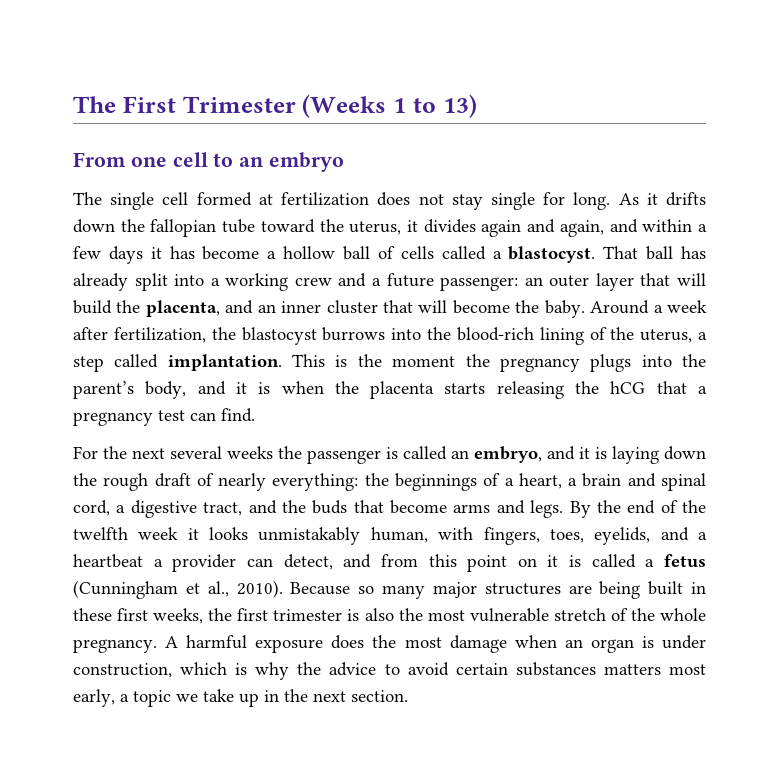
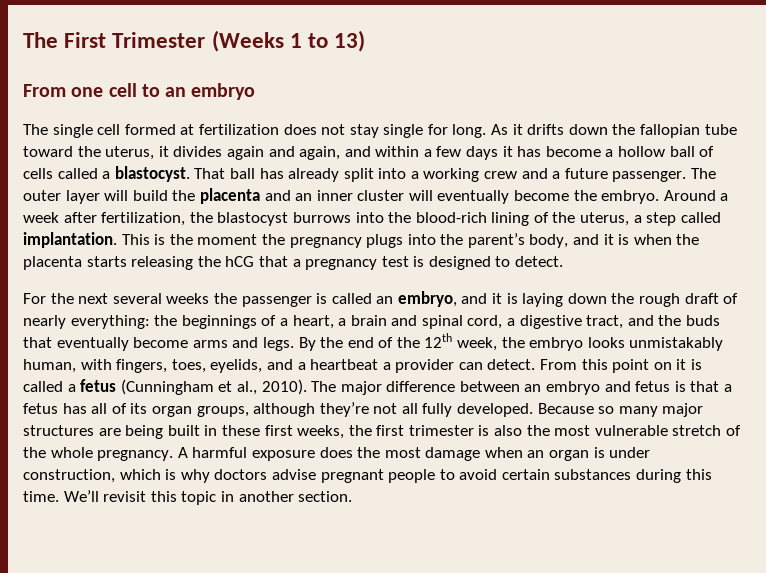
- That ball has already split into a working crew and a future passenger: an outer layer that will build the placenta, and an inner cluster that will become the baby.
+ That ball has already split into a working crew and a future passenger. The outer layer will build the placenta and an inner cluster will eventually become the embryo.
- This is the moment the pregnancy plugs into the parent’s body, and it is when the placenta starts releasing the hCG that a pregnancy test can find.
+ This is the moment the pregnancy plugs into the parent’s body, and it is when the placenta starts releasing the hCG that a pregnancy test is designed to detect.
- For the next several weeks the passenger is called an embryo, and it is laying down the rough draft of nearly everything: the beginnings of a heart, a brain and spinal cord, a digestive tract, and the buds that become arms and legs.
+ For the next several weeks the passenger is called an embryo, and it is laying down the rough draft of nearly everything: the beginnings of a heart, a brain and spinal cord, a digestive tract, and the buds that eventually become arms and legs.
- By the end of the twelfth week it looks unmistakably human, with fingers, toes, eyelids, and a heartbeat a provider can detect, and from this point on it is called a fetus (Cunningham et al., 2010).
+ By the end of the 12th week, the embryo looks unmistakably human, with fingers, toes, eyelids, and a heartbeat a provider can detect. From this point on it is called a fetus (Cunningham et al., 2010).
+ The major difference between an embryo and fetus is that a fetus has all of its organ groups, although they’re not all fully developed.
- A harmful exposure does the most damage when an organ is under construction, which is why the advice to avoid certain substances matters most early, a topic we take up in the next section.
+ A harmful exposure does the most damage when an organ is under construction, which is why doctors advise pregnant people to avoid certain substances during this time. We’ll revisit this topic in another section.

